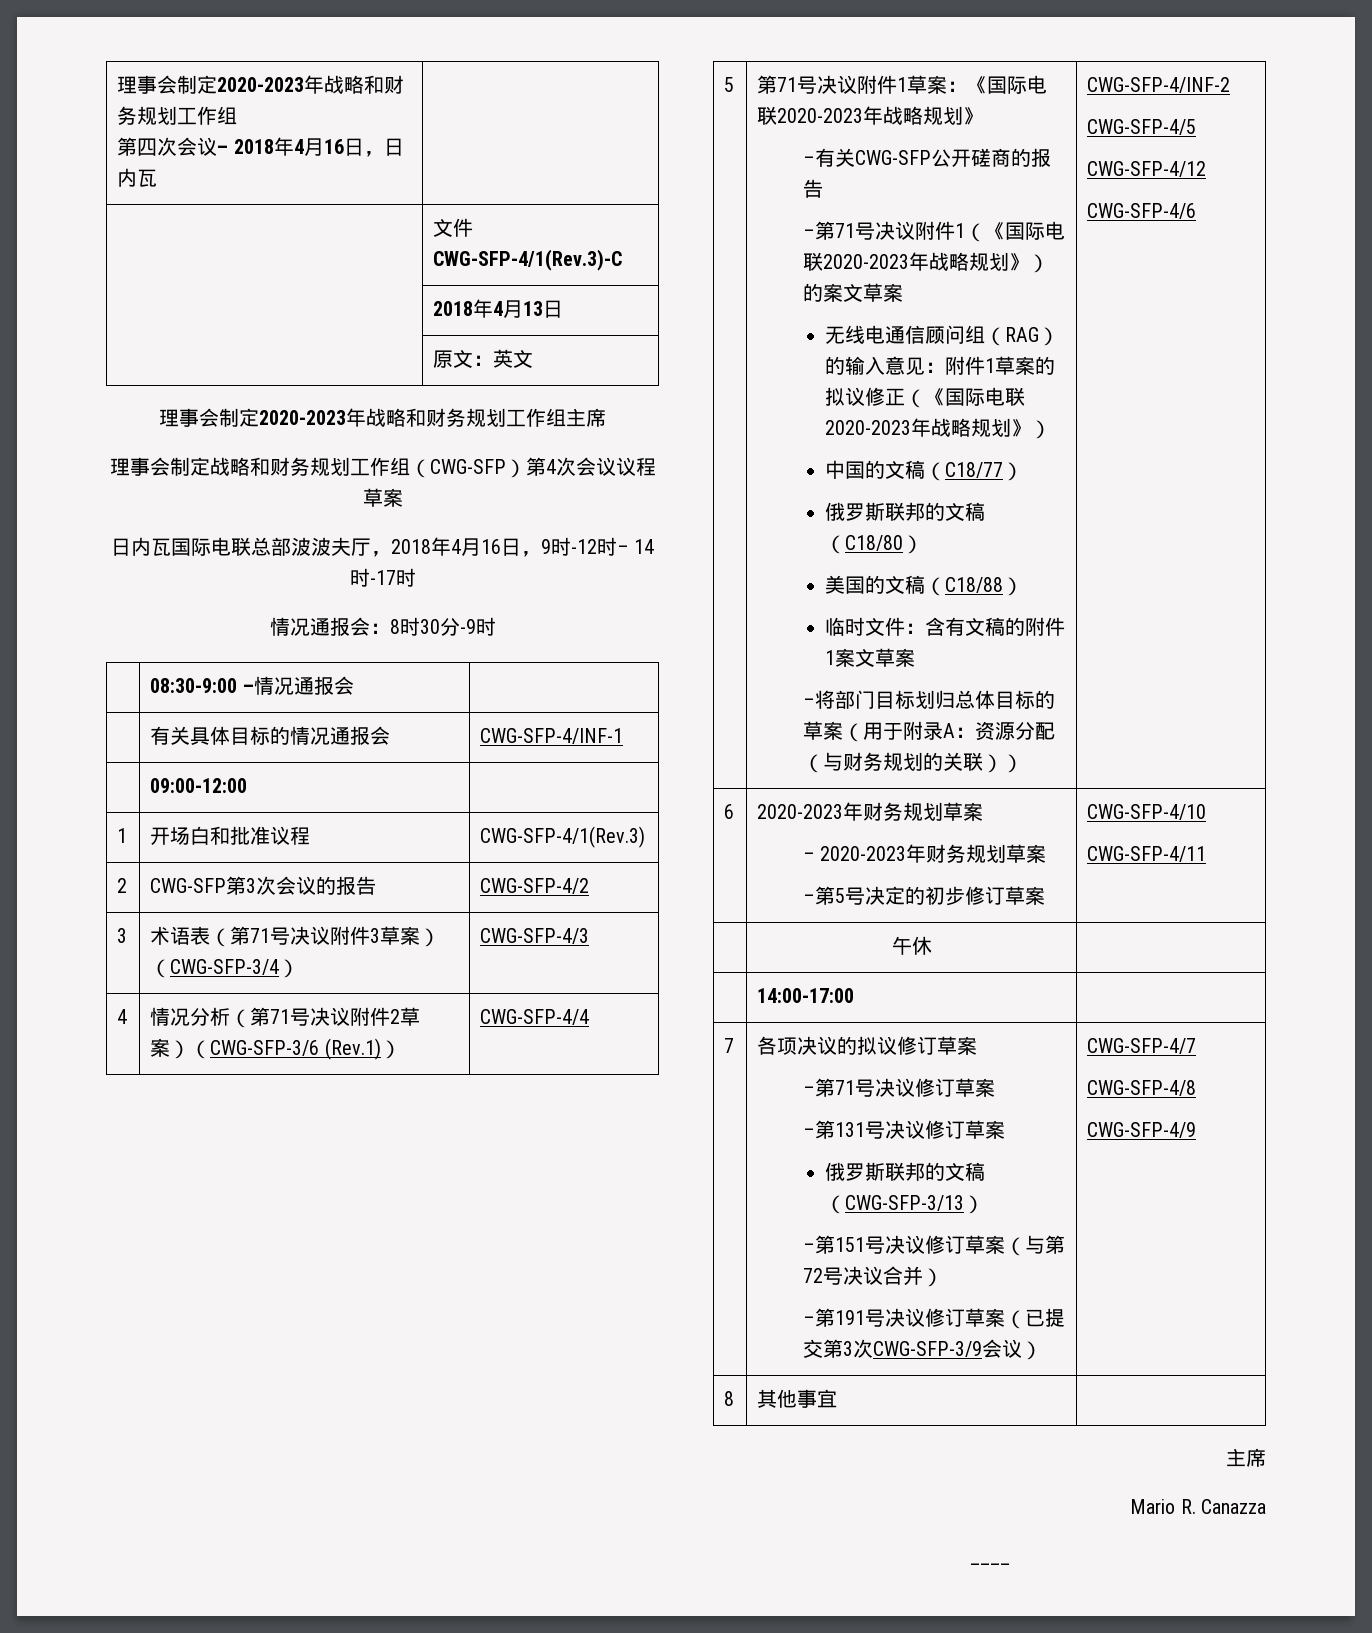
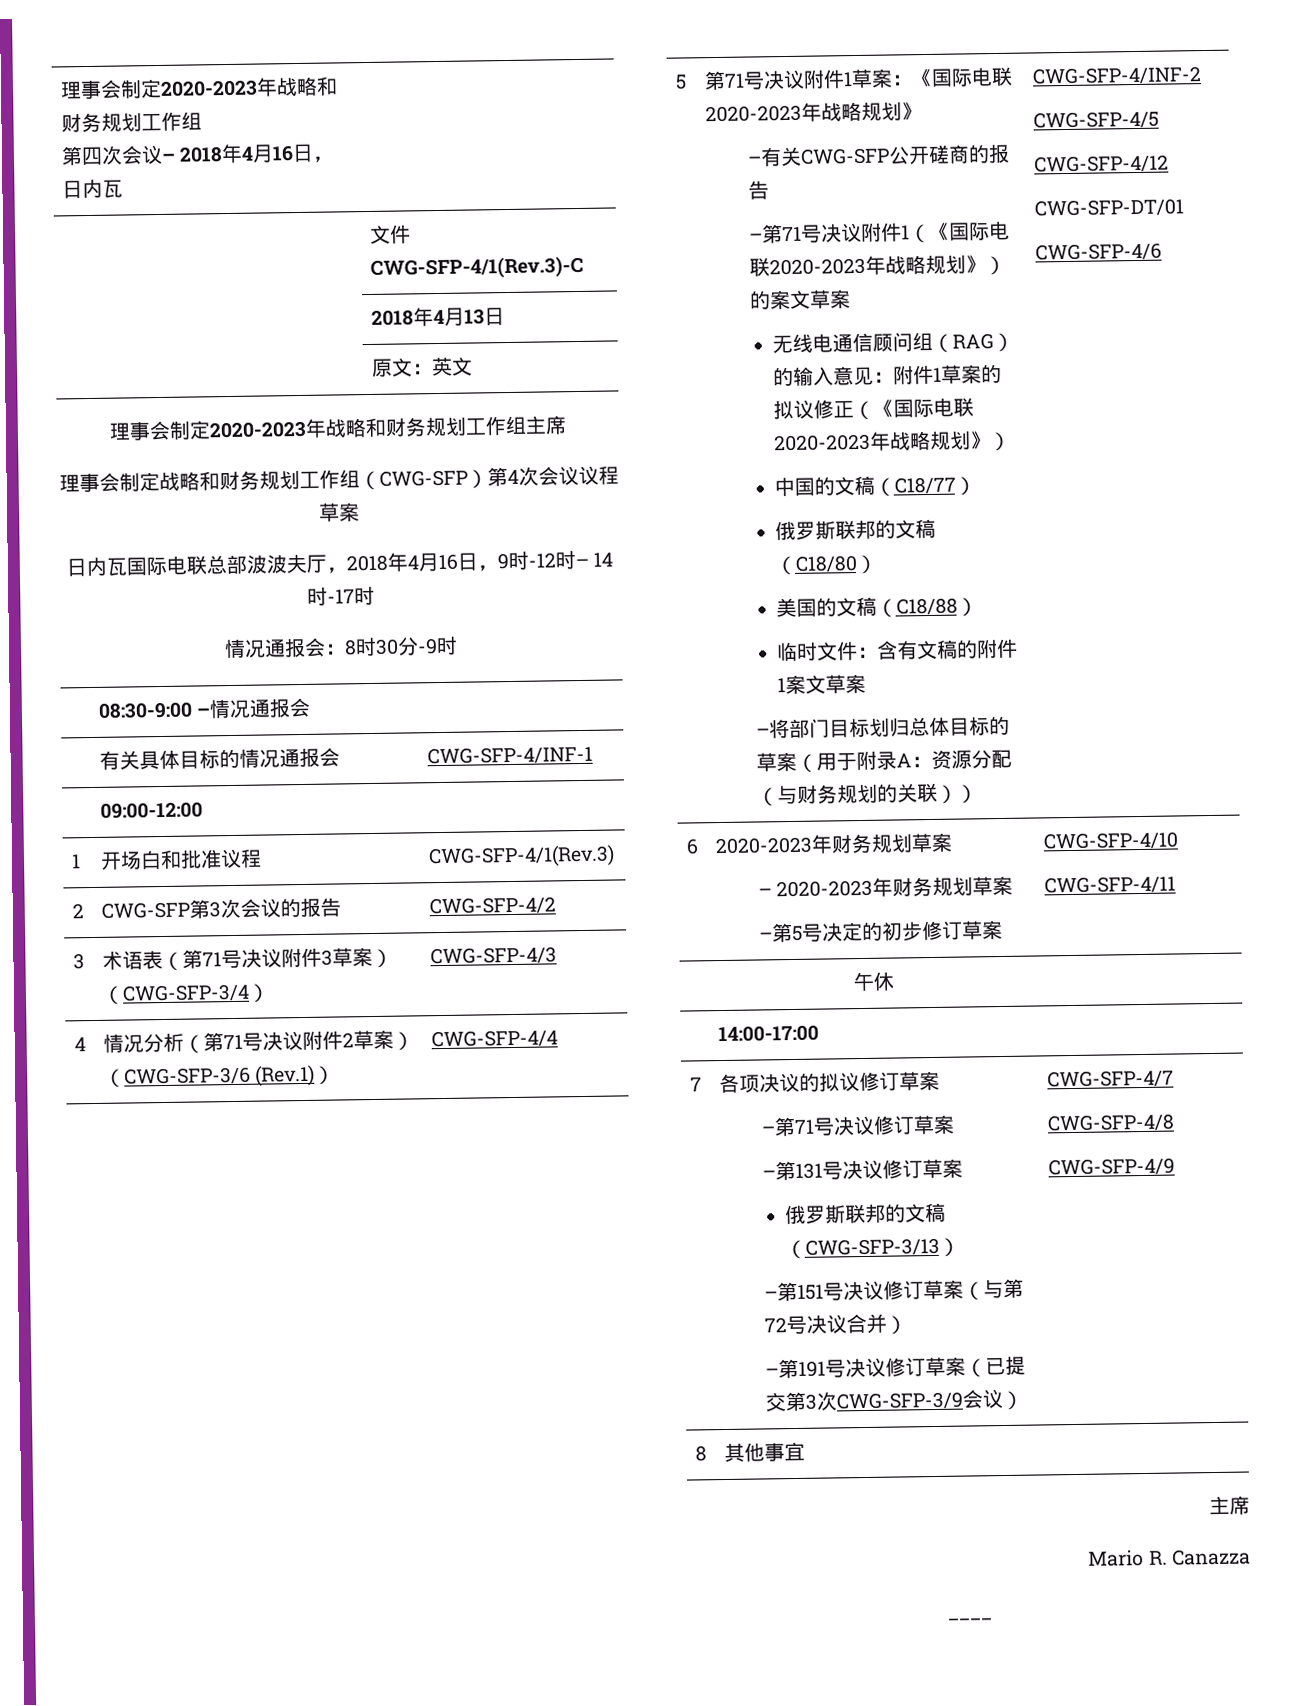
+ CWG-SFP-DT/01

